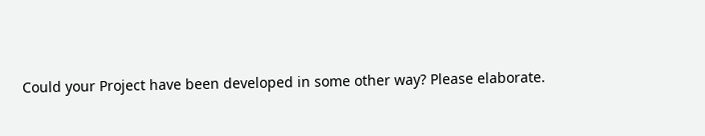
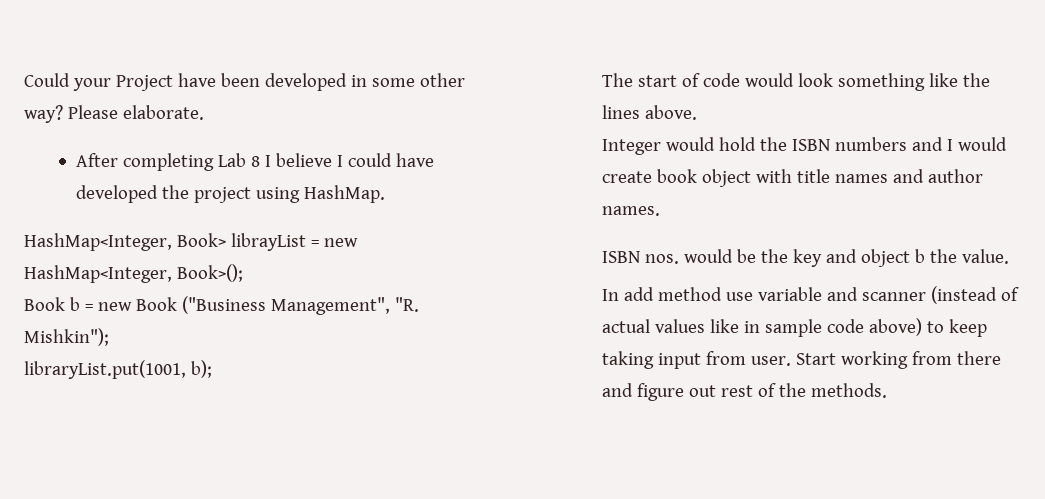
+ After completing Lab 8 I believe I could have developed the project using HashMap.
+ HashMap<Integer, Book> librayList = new HashMap<Integer, Book>();
+ Book b = new Book ("Business Management", "R. Mishkin");
+ libraryList.put(1001, b);
+ The start of code would look something like the lines above.
+ Integer would hold the ISBN numbers and I would create book object with title names and author names.
+ ISBN nos. would be the key and object b the value.
+ In add method use variable and scanner (instead of actual values like in sample code above) to keep taking input from user. Start working from there and figure out rest of the methods.

